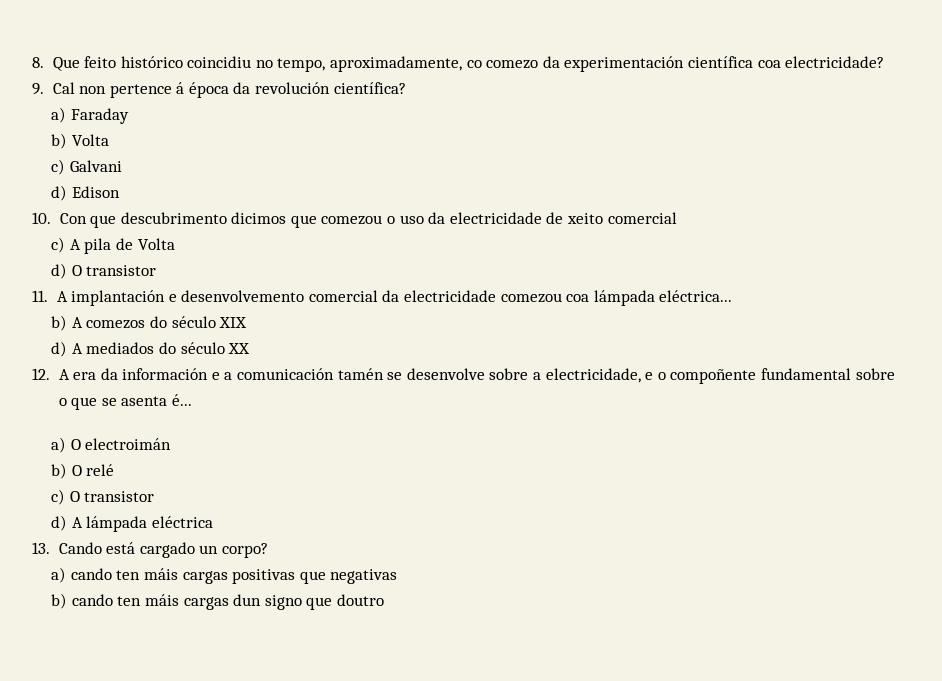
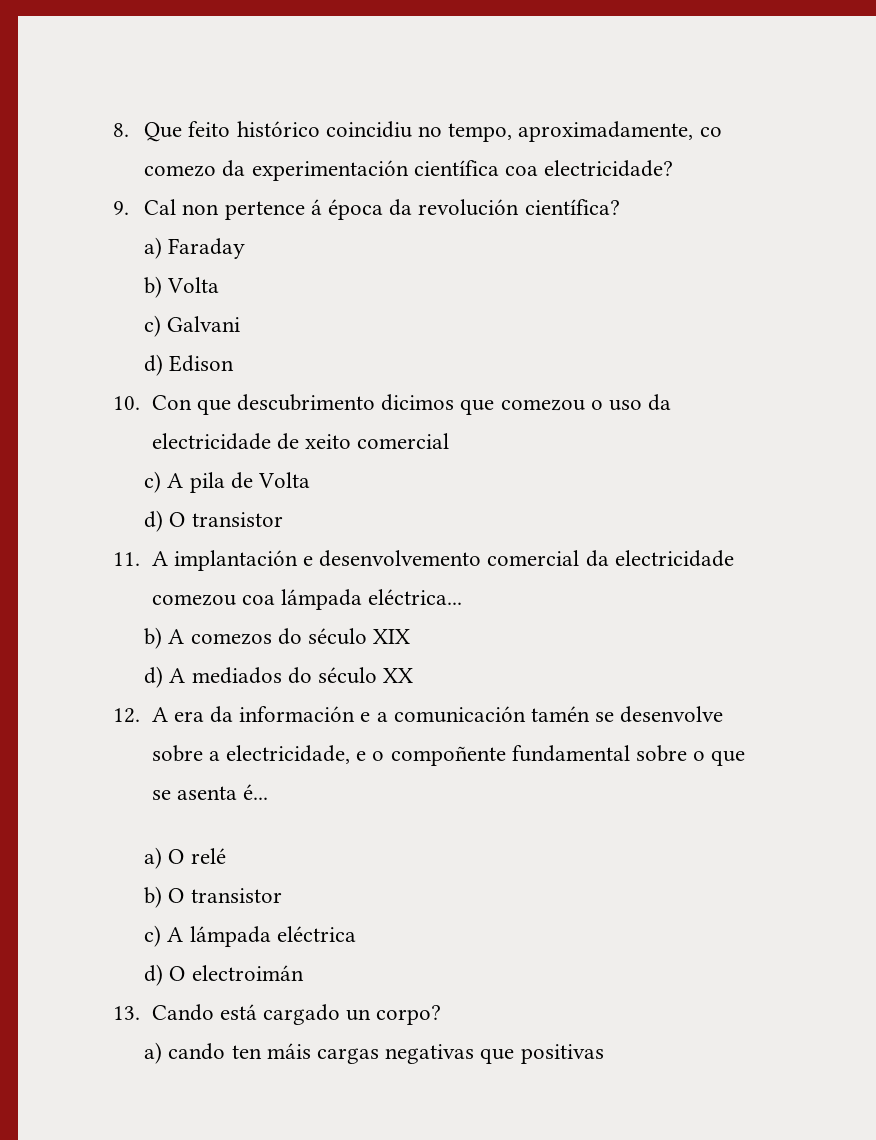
- a) O electroimán
+ a) O relé
- b) O relé
- c) O transistor
- d) A lámpada eléctrica
+ b) O transistor
+ c) A lámpada eléctrica
+ d) O electroimán
- a) cando ten máis cargas positivas que negativas
- b) cando ten máis cargas dun signo que doutro
+ a) cando ten máis cargas negativas que positivas

